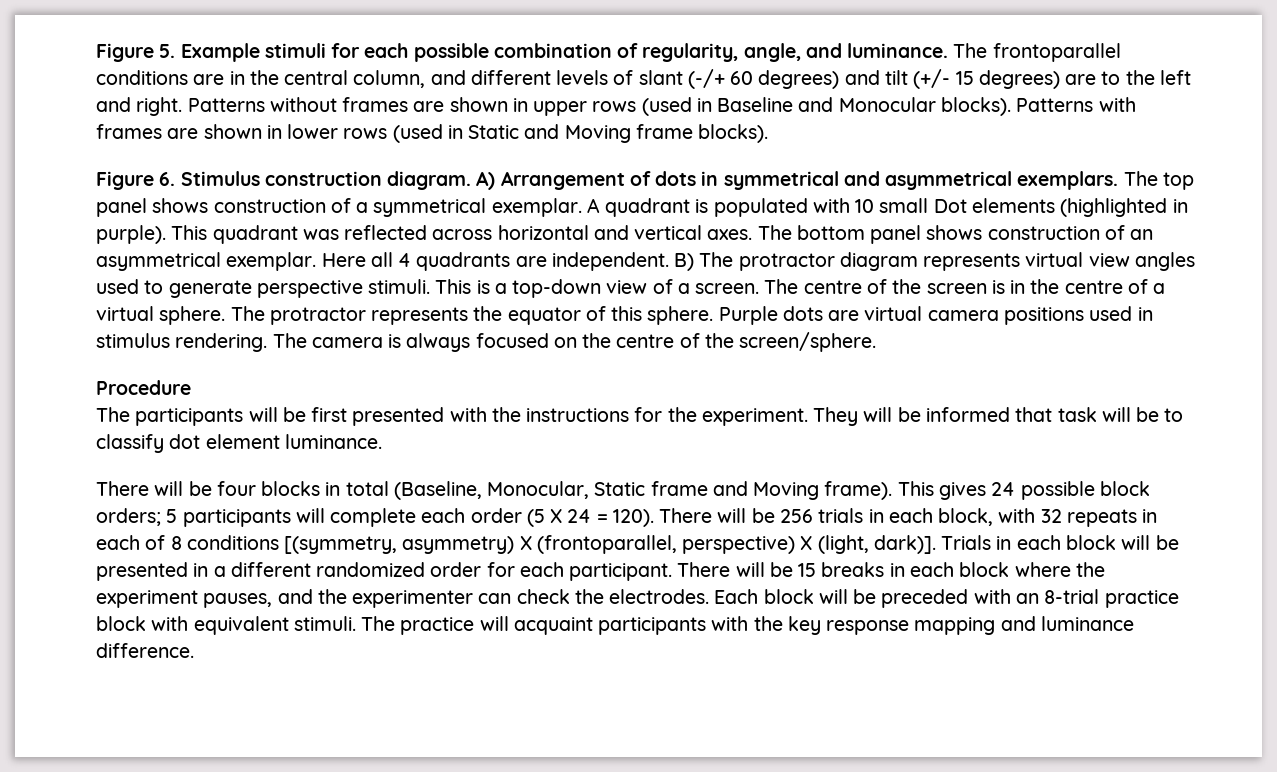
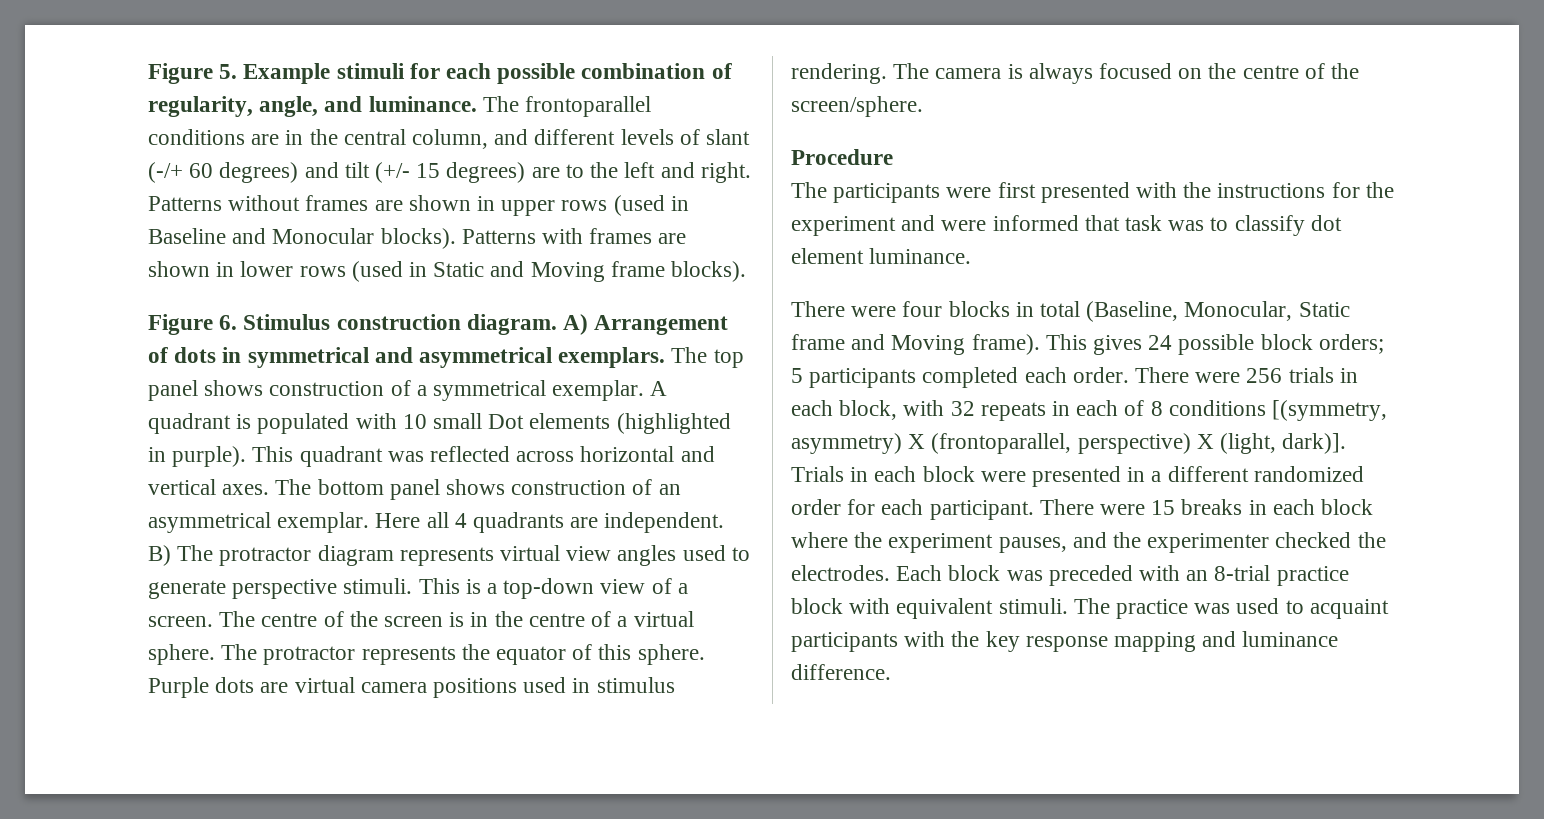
- The participants will be first presented with the instructions for the experiment. They will be informed that task will be to classify dot element luminance.
+ The participants were first presented with the instructions for the experiment and were informed that task was to classify dot element luminance.
- There will be four blocks in total (Baseline, Monocular, Static frame and Moving frame).
+ There were four blocks in total (Baseline, Monocular, Static frame and Moving frame).
- This gives 24 possible block orders; 5 participants will complete each order (5 X 24 = 120). There will be 256 trials in each block, with 32 repeats in each of 8 conditions [(symmetry, asymmetry) X (frontoparallel, perspective) X (light, dark)].
+ This gives 24 possible block orders; 5 participants completed each order. There were 256 trials in each block, with 32 repeats in each of 8 conditions [(symmetry, asymmetry) X (frontoparallel, perspective) X (light, dark)].
- Trials in each block will be presented in a different randomized order for each participant.
+ Trials in each block were presented in a different randomized order for each participant.
- There will be 15 breaks in each block where the experiment pauses, and the experimenter can check the electrodes.
+ There were 15 breaks in each block where the experiment pauses, and the experimenter checked the electrodes.
- Each block will be preceded with an 8-trial practice block with equivalent stimuli.
+ Each block was preceded with an 8-trial practice block with equivalent stimuli.
- The practice will acquaint participants with the key response mapping and luminance difference.
+ The practice was used to acquaint participants with the key response mapping and luminance difference.

